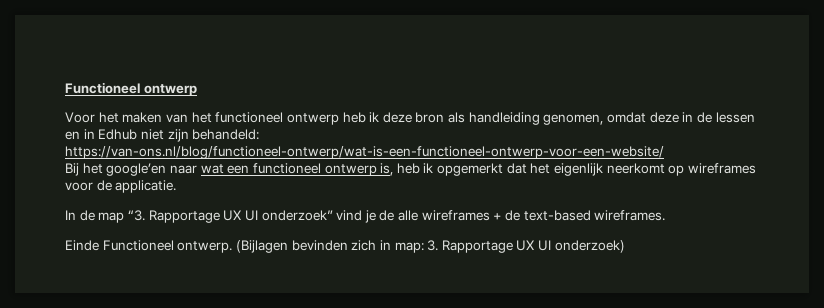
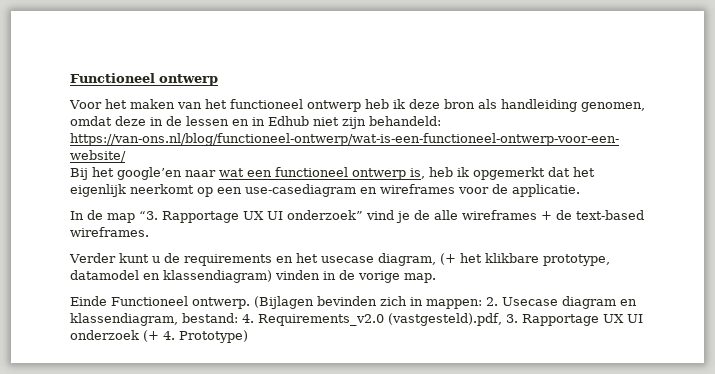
- Bij het google’en naar wat een functioneel ontwerp is, heb ik opgemerkt dat het eigenlijk neerkomt op wireframes voor de applicatie.
+ Bij het google’en naar wat een functioneel ontwerp is, heb ik opgemerkt dat het eigenlijk neerkomt op een use-casediagram en wireframes voor de applicatie.
+ Verder kunt u de requirements en het usecase diagram, (+ het klikbare prototype, datamodel en klassendiagram) vinden in de vorige map.
- (Bijlagen bevinden zich in map: 3. Rapportage UX UI onderzoek)
+ (Bijlagen bevinden zich in mappen: 2. Usecase diagram en klassendiagram, bestand: 4. Requirements_v2.0 (vastgesteld).pdf, 3. Rapportage UX UI onderzoek (+ 4. Prototype)

